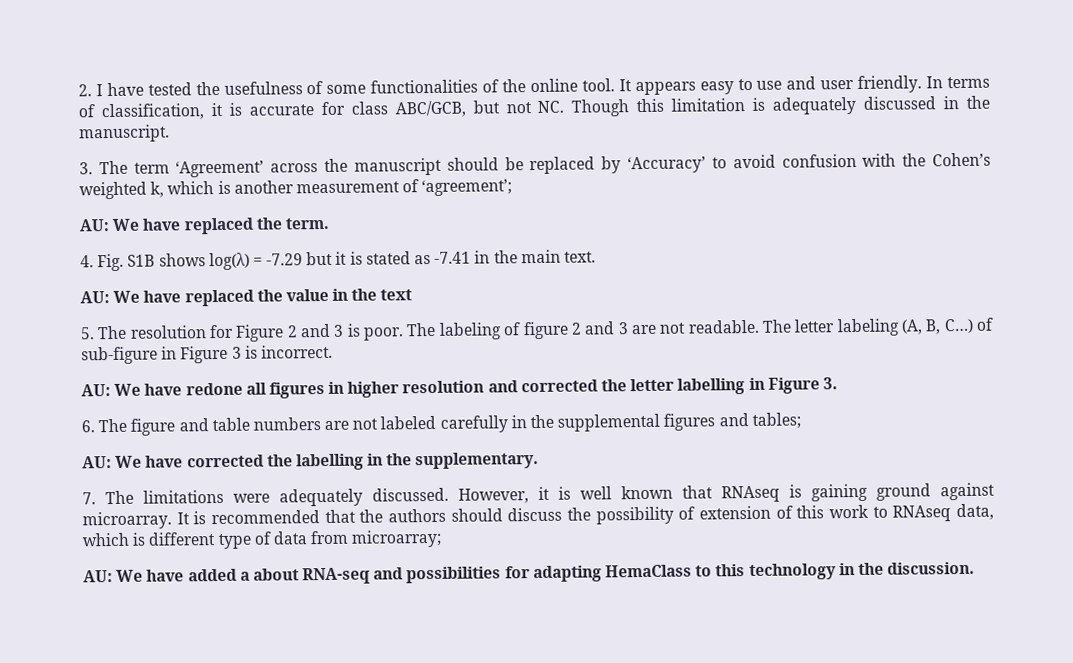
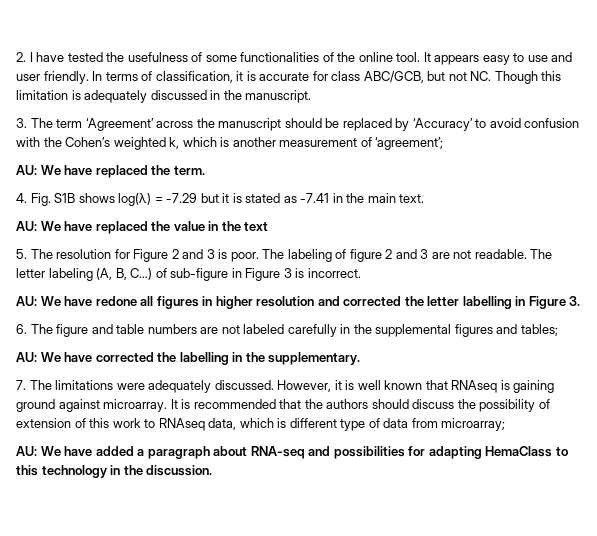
- AU: We have added a about RNA-seq and possibilities for adapting HemaClass to this technology in the discussion.
+ AU: We have added a paragraph about RNA-seq and possibilities for adapting HemaClass to this technology in the discussion.

